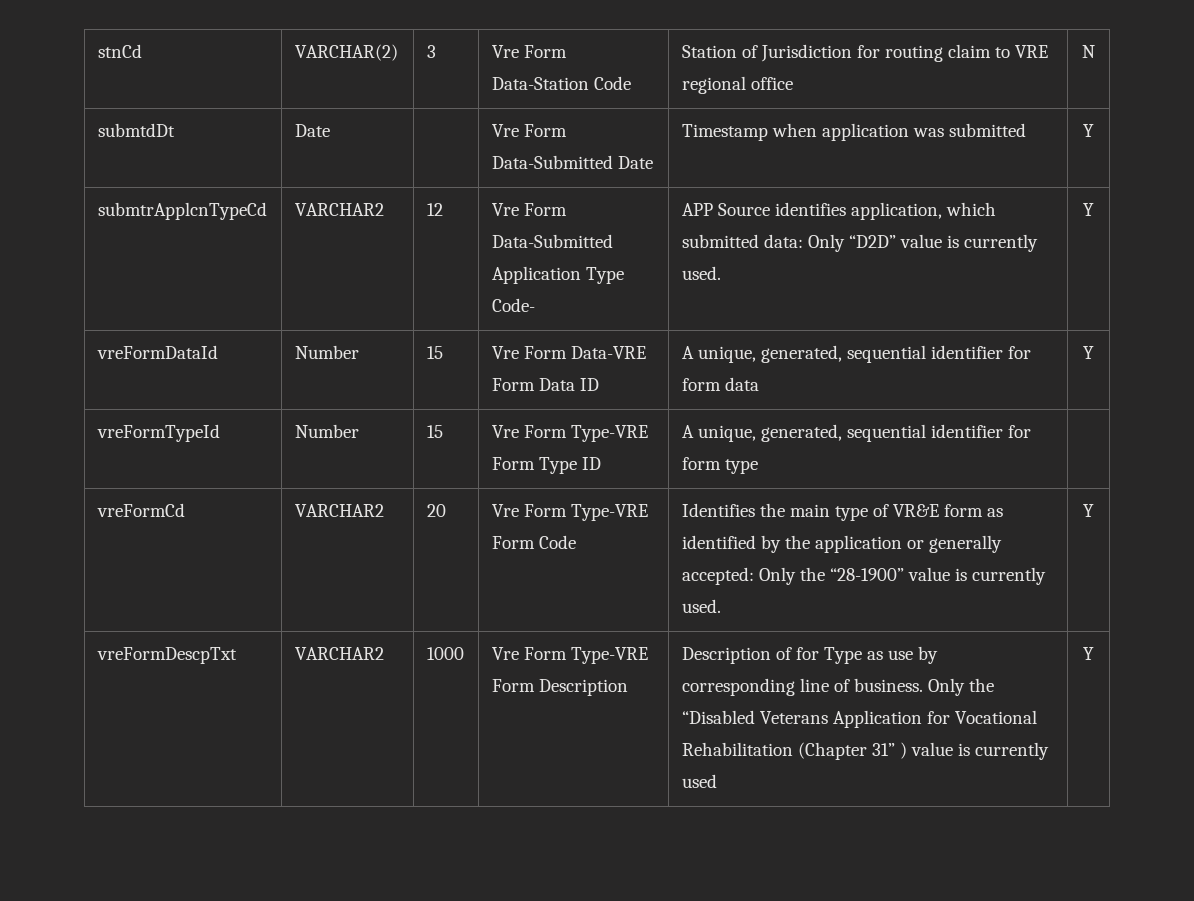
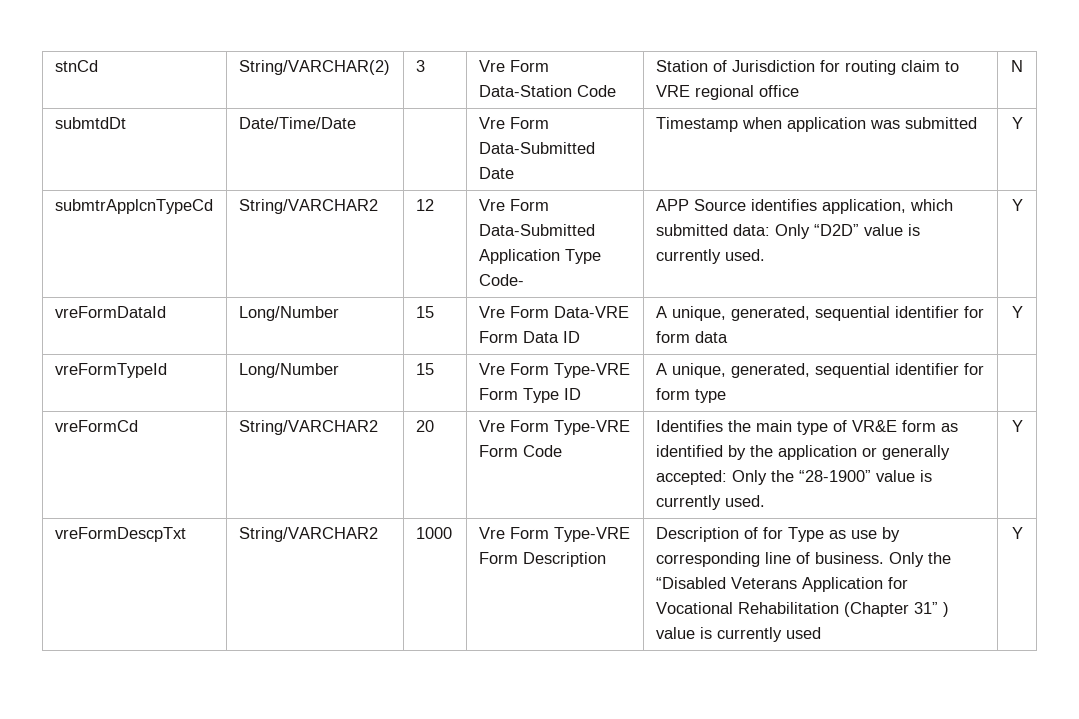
- stnCd | VARCHAR(2) | 3 | Vre Form Data-Station Code | Station of Jurisdiction for routing claim to VRE regional office | N
+ stnCd | String/VARCHAR(2) | 3 | Vre Form Data-Station Code | Station of Jurisdiction for routing claim to VRE regional office | N
- submtdDt | Date | | Vre Form Data-Submitted Date | Timestamp when application was submitted | Y
+ submtdDt | Date/Time/Date | | Vre Form Data-Submitted Date | Timestamp when application was submitted | Y
- submtrApplcnTypeCd | VARCHAR2 | 12 | Vre Form Data-Submitted Application Type Code- | APP Source identifies application, which submitted data: Only “D2D” value is currently used. | Y
+ submtrApplcnTypeCd | String/VARCHAR2 | 12 | Vre Form Data-Submitted Application Type Code- | APP Source identifies application, which submitted data: Only “D2D” value is currently used. | Y
- vreFormDataId | Number | 15 | Vre Form Data-VRE Form Data ID | A unique, generated, sequential identifier for form data | Y
+ vreFormDataId | Long/Number | 15 | Vre Form Data-VRE Form Data ID | A unique, generated, sequential identifier for form data | Y
- vreFormTypeId | Number | 15 | Vre Form Type-VRE Form Type ID | A unique, generated, sequential identifier for form type |
+ vreFormTypeId | Long/Number | 15 | Vre Form Type-VRE Form Type ID | A unique, generated, sequential identifier for form type |
- vreFormCd | VARCHAR2 | 20 | Vre Form Type-VRE Form Code | Identifies the main type of VR&E form as identified by the application or generally accepted: Only the “28-1900” value is currently used. | Y
+ vreFormCd | String/VARCHAR2 | 20 | Vre Form Type-VRE Form Code | Identifies the main type of VR&E form as identified by the application or generally accepted: Only the “28-1900” value is currently used. | Y
- vreFormDescpTxt | VARCHAR2 | 1000 | Vre Form Type-VRE Form Description | Description of for Type as use by corresponding line of business. Only the “Disabled Veterans Application for Vocational Rehabilitation (Chapter 31” ) value is currently used | Y
+ vreFormDescpTxt | String/VARCHAR2 | 1000 | Vre Form Type-VRE Form Description | Description of for Type as use by corresponding line of business. Only the “Disabled Veterans Application for Vocational Rehabilitation (Chapter 31” ) value is currently used | Y

